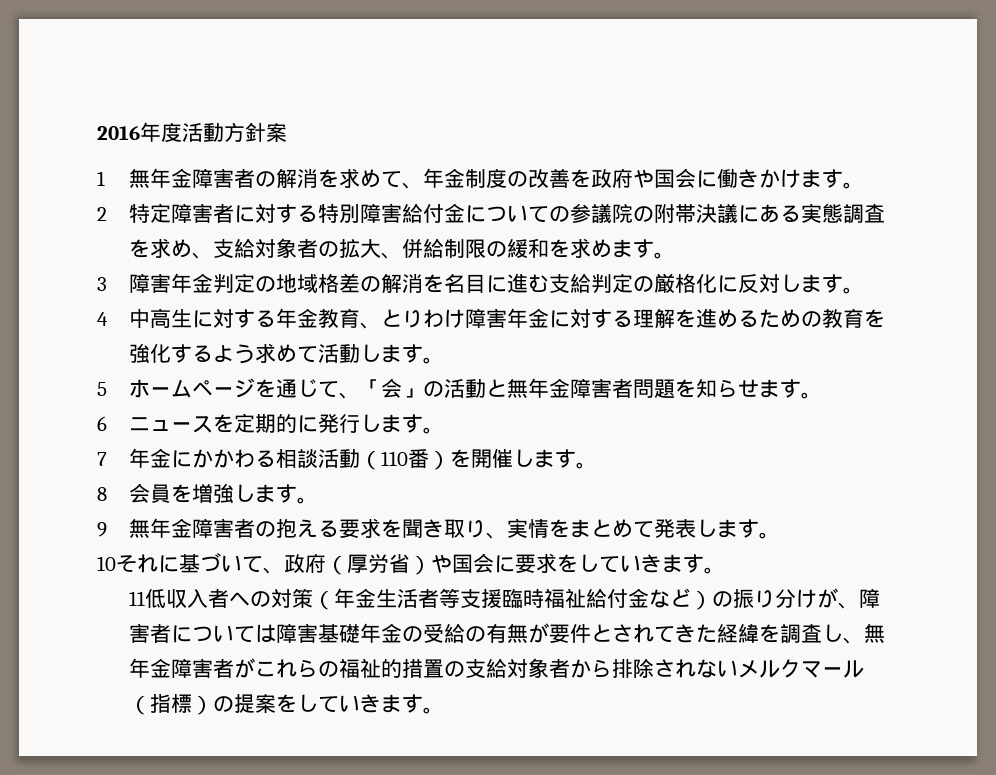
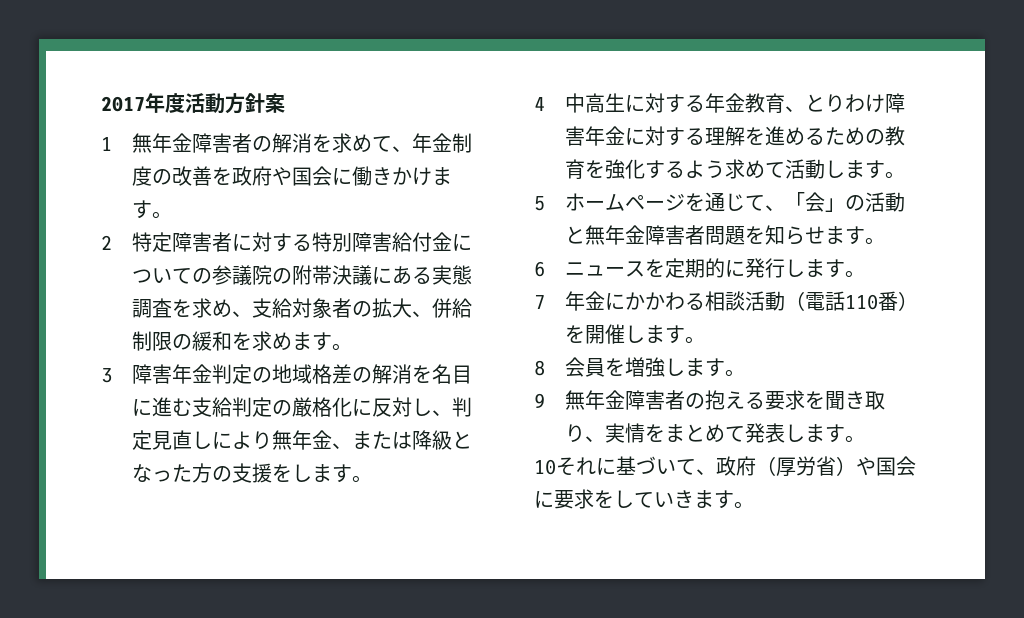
- 2016年度活動方針案
+ 2017年度活動方針案
- 3障害年金判定の地域格差の解消を名目に進む支給判定の厳格化に反対します。
+ 3障害年金判定の地域格差の解消を名目に進む支給判定の厳格化に反対し、判定見直しにより無年金、または降級となった方の支援をします。
- 7年金にかかわる相談活動（110番）を開催します。
+ 7年金にかかわる相談活動（電話110番）を開催します。
- 11低収入者への対策（年金生活者等支援臨時福祉給付金など）の振り分けが、障害者については障害基礎年金の受給の有無が要件とされてきた経緯を調査し、無年金障害者がこれらの福祉的措置の支給対象者から排除されないメルクマール（指標）の提案をしていきます。

